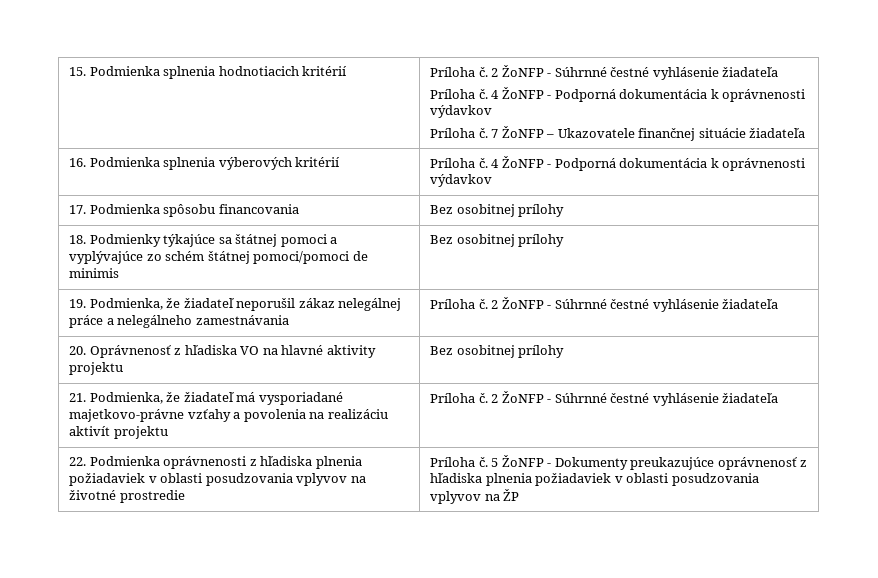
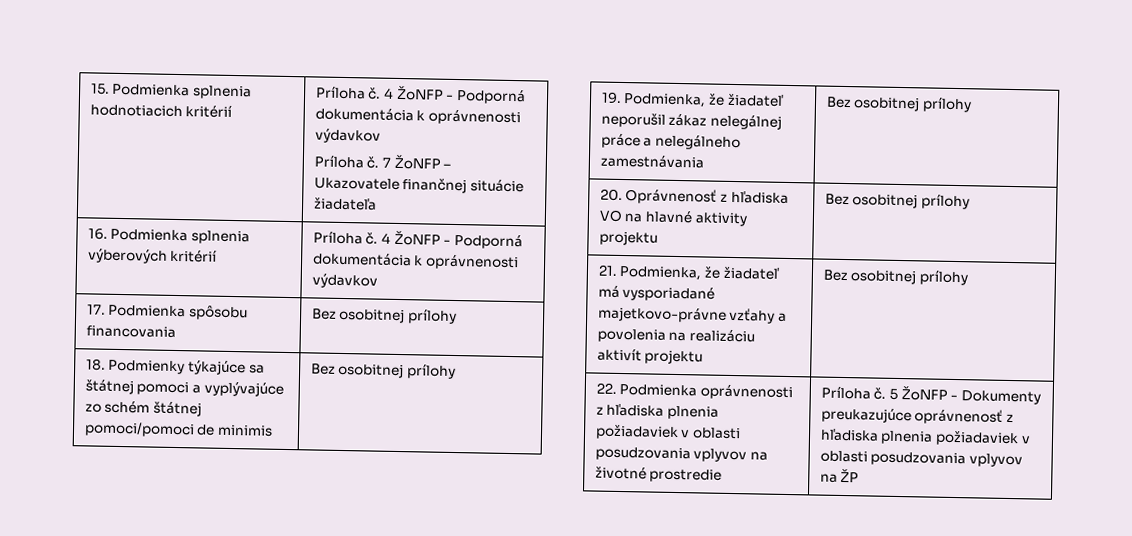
- 15. Podmienka splnenia hodnotiacich kritérií | Príloha č. 2 ŽoNFP - Súhrnné čestné vyhlásenie žiadateľa
- Príloha č. 4 ŽoNFP - Podporná dokumentácia k oprávnenosti výdavkov
+ 15. Podmienka splnenia hodnotiacich kritérií | Príloha č. 4 ŽoNFP - Podporná dokumentácia k oprávnenosti výdavkov
- 19. Podmienka, že žiadateľ neporušil zákaz nelegálnej práce a nelegálneho zamestnávania | Príloha č. 2 ŽoNFP - Súhrnné čestné vyhlásenie žiadateľa
+ 19. Podmienka, že žiadateľ neporušil zákaz nelegálnej práce a nelegálneho zamestnávania | Bez osobitnej prílohy
- 21. Podmienka, že žiadateľ má vysporiadané majetkovo-právne vzťahy a povolenia na realizáciu aktivít projektu | Príloha č. 2 ŽoNFP - Súhrnné čestné vyhlásenie žiadateľa
+ 21. Podmienka, že žiadateľ má vysporiadané majetkovo-právne vzťahy a povolenia na realizáciu aktivít projektu | Bez osobitnej prílohy

